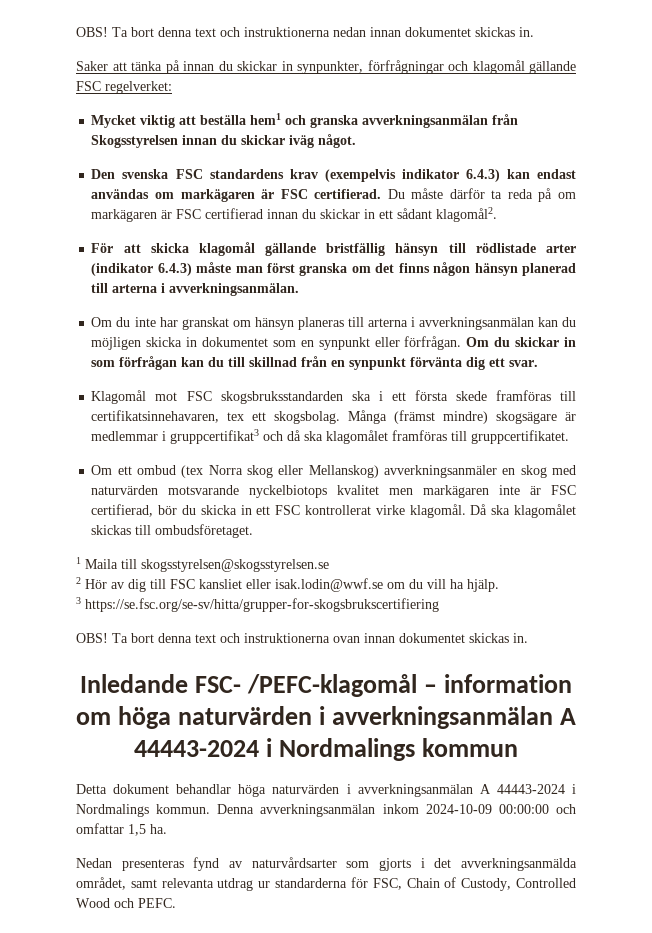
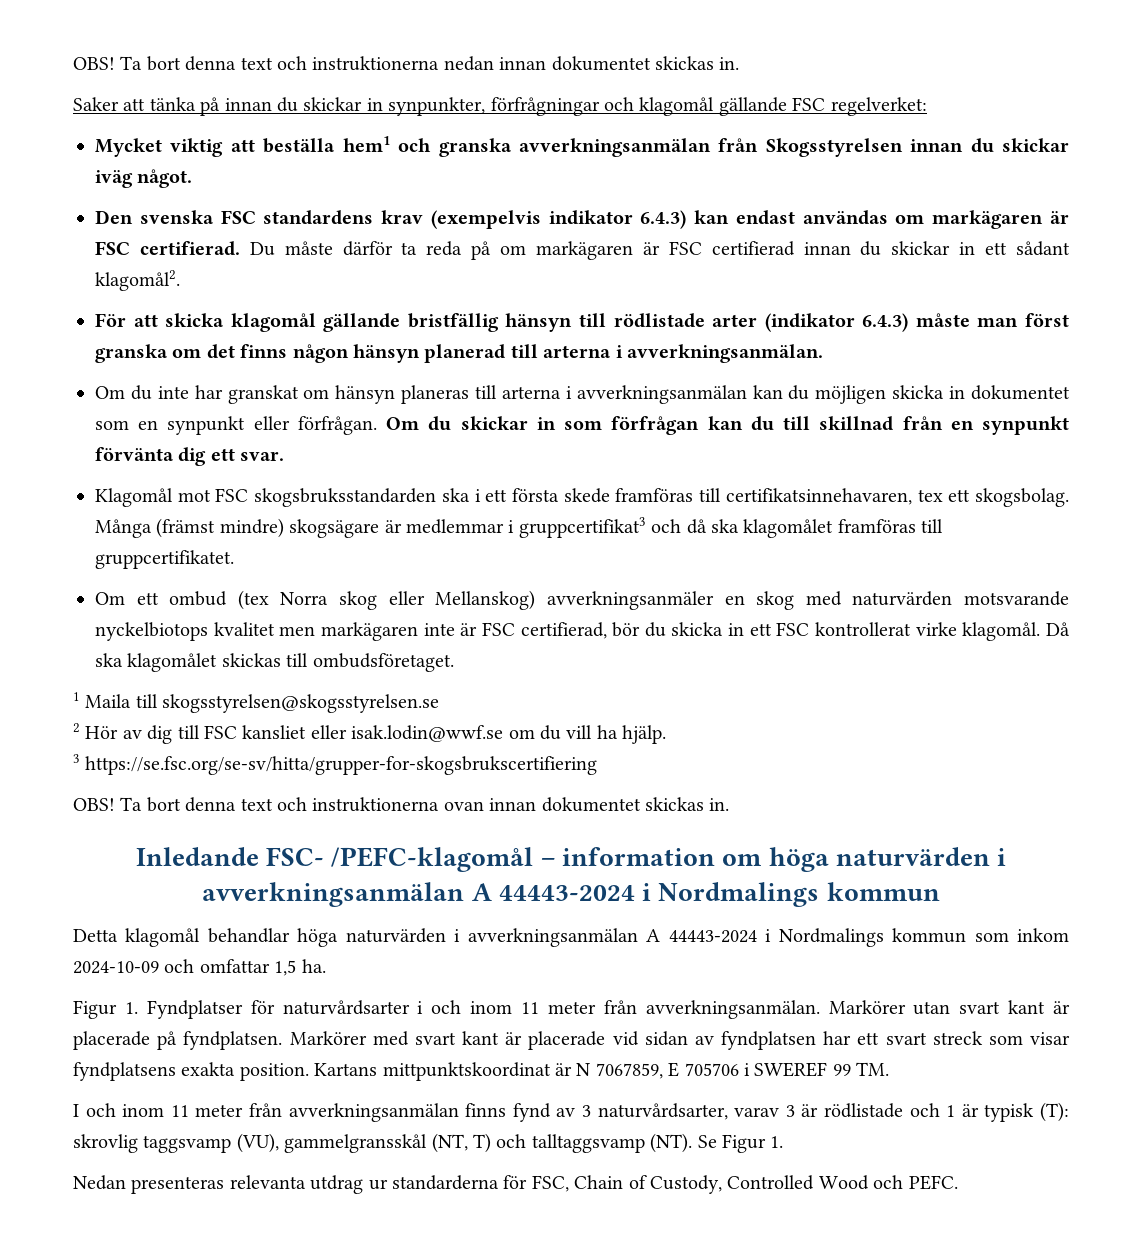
- Detta dokument behandlar höga naturvärden i avverkningsanmälan A 44443-2024 i Nordmalings kommun. Denna avverkningsanmälan inkom 2024-10-09 00:00:00 och omfattar 1,5 ha.
+ Detta klagomål behandlar höga naturvärden i avverkningsanmälan A 44443-2024 i Nordmalings kommun som inkom 2024-10-09 och omfattar 1,5 ha.
- Nedan presenteras fynd av naturvårdsarter som gjorts i det avverkningsanmälda området, samt relevanta utdrag ur standarderna för FSC, Chain of Custody, Controlled Wood och PEFC.
+ Figur 1. Fyndplatser för naturvårdsarter i och inom 11 meter från avverkningsanmälan. Markörer utan svart kant är placerade på fyndplatsen. Markörer med svart kant är placerade vid sidan av fyndplatsen har ett svart streck som visar fyndplatsens exakta position. Kartans mittpunktskoordinat är N 7067859, E 705706 i SWEREF 99 TM.
+ I och inom 11 meter från avverkningsanmälan finns fynd av 3 naturvårdsarter, varav 3 är rödlistade och 1 är typisk (T): skrovlig taggsvamp (VU), gammelgransskål (NT, T) och talltaggsvamp (NT). Se Figur 1.
+ Nedan presenteras relevanta utdrag ur standarderna för FSC, Chain of Custody, Controlled Wood och PEFC.

